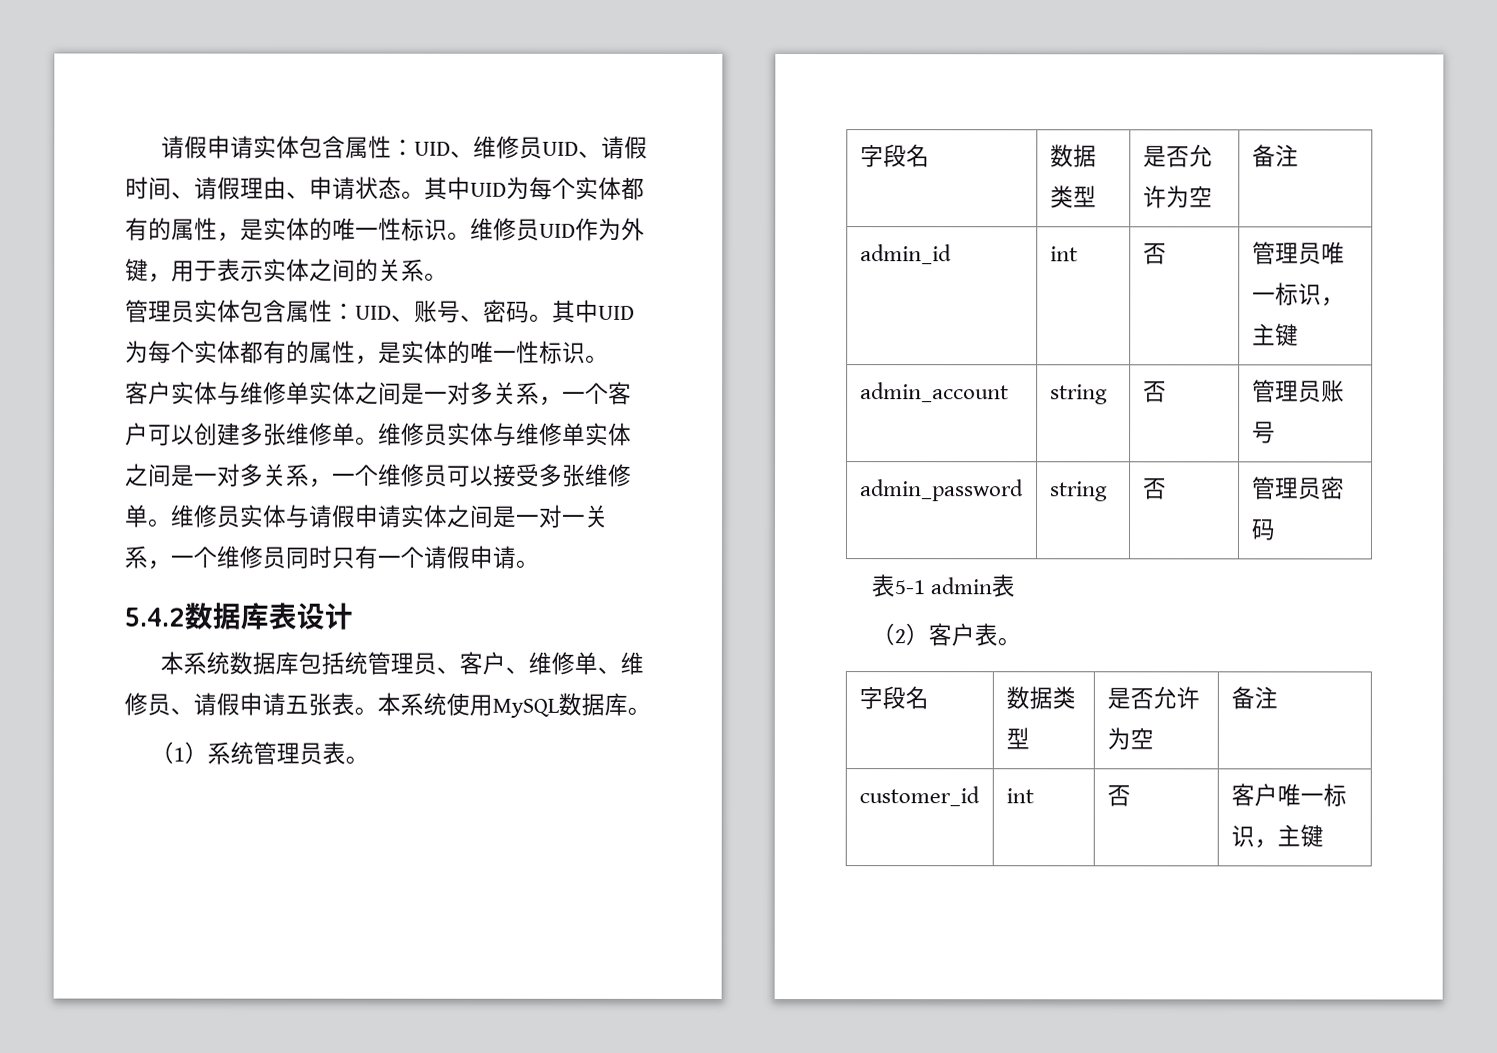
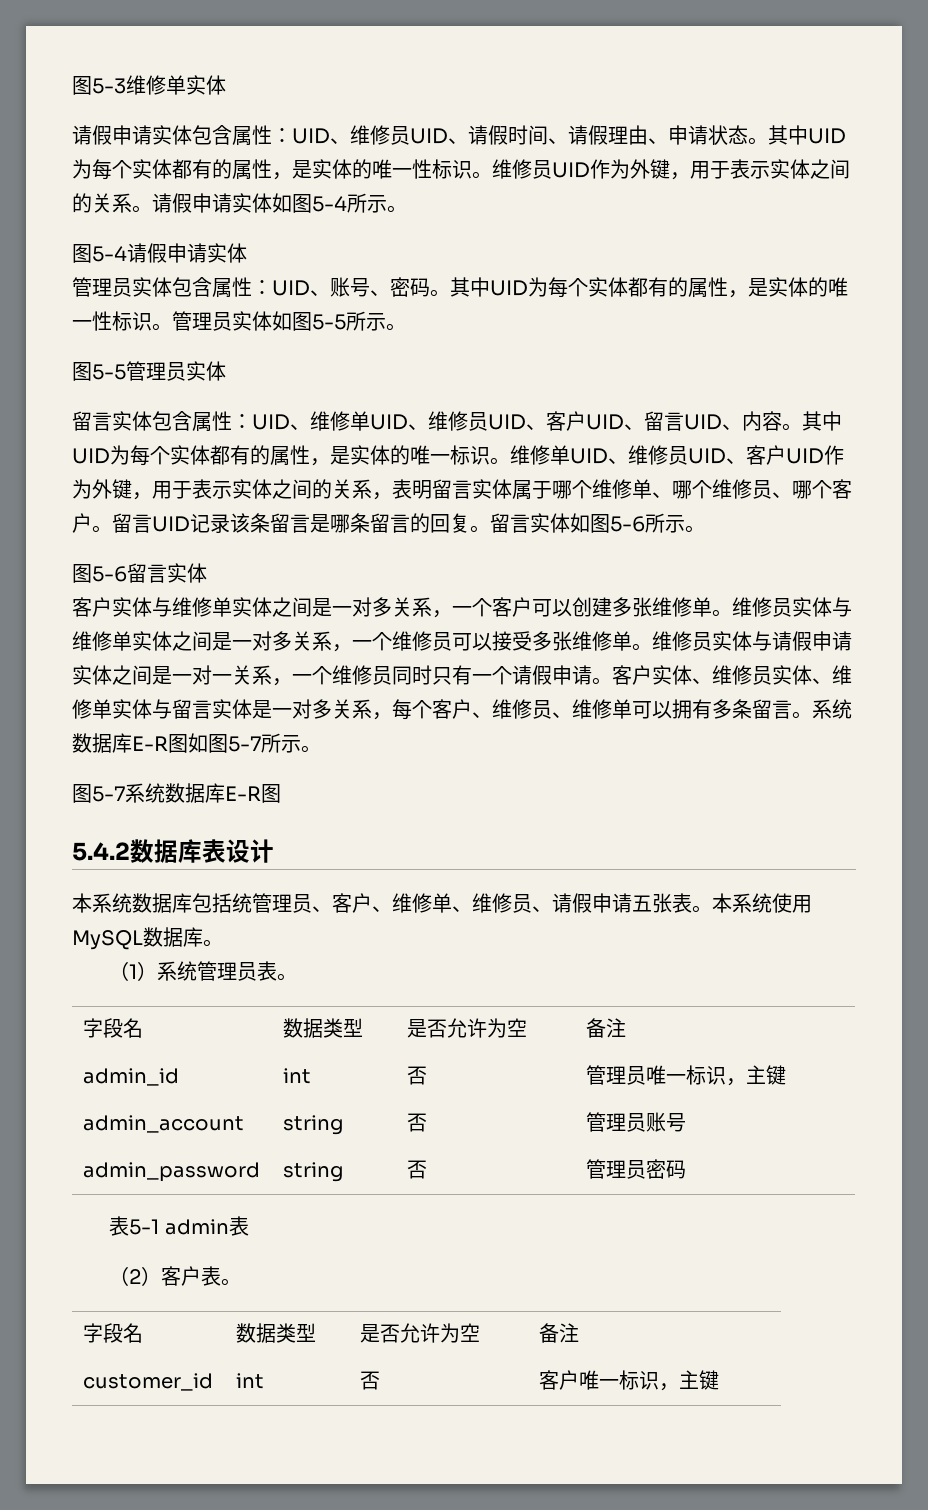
+ 图5-3维修单实体
+ 请假申请实体如图5-4所示。
+ 图5-4请假申请实体
+ 管理员实体如图5-5所示。
+ 图5-5管理员实体
+ 留言实体包含属性：UID、维修单UID、维修员UID、客户UID、留言UID、内容。其中UID为每个实体都有的属性，是实体的唯一标识。维修单UID、维修员UID、客户UID作为外键，用于表示实体之间的关系，表明留言实体属于哪个维修单、哪个维修员、哪个客户。留言UID记录该条留言是哪条留言的回复。留言实体如图5-6所示。
+ 图5-6留言实体
+ 客户实体、维修员实体、维修单实体与留言实体是一对多关系，每个客户、维修员、维修单可以拥有多条留言。系统数据库E-R图如图5-7所示。
+ 图5-7系统数据库E-R图

